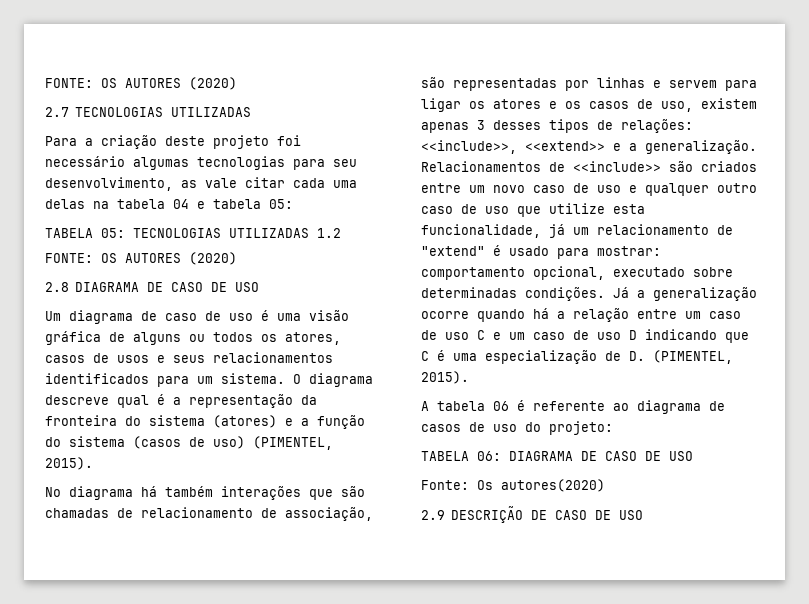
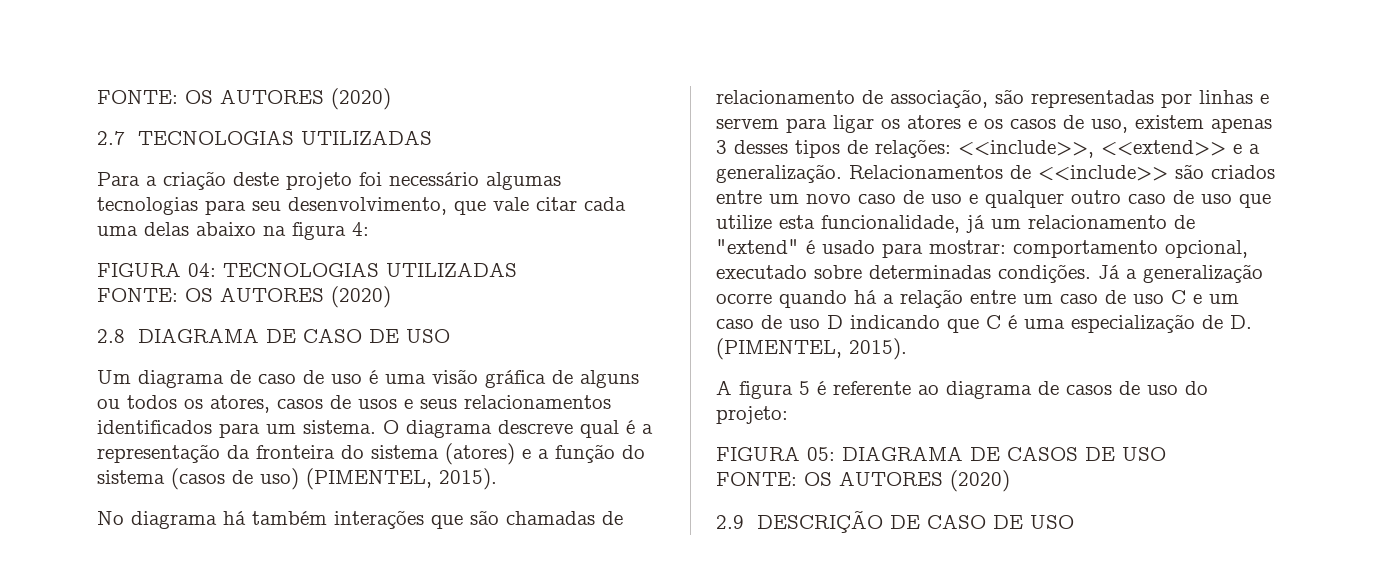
- Para a criação deste projeto foi necessário algumas tecnologias para seu desenvolvimento, as vale citar cada uma delas na tabela 04 e tabela 05:
- TABELA 05: TECNOLOGIAS UTILIZADAS 1.2
+ Para a criação deste projeto foi necessário algumas tecnologias para seu desenvolvimento, que vale citar cada uma delas abaixo na figura 4:
+ FIGURA 04: TECNOLOGIAS UTILIZADAS
- A tabela 06 é referente ao diagrama de casos de uso do projeto:
+ A figura 5 é referente ao diagrama de casos de uso do projeto:
- TABELA 06: DIAGRAMA DE CASO DE USO
- Fonte: Os autores(2020)
+ FIGURA 05: DIAGRAMA DE CASOS DE USO
+ FONTE: OS AUTORES (2020)

